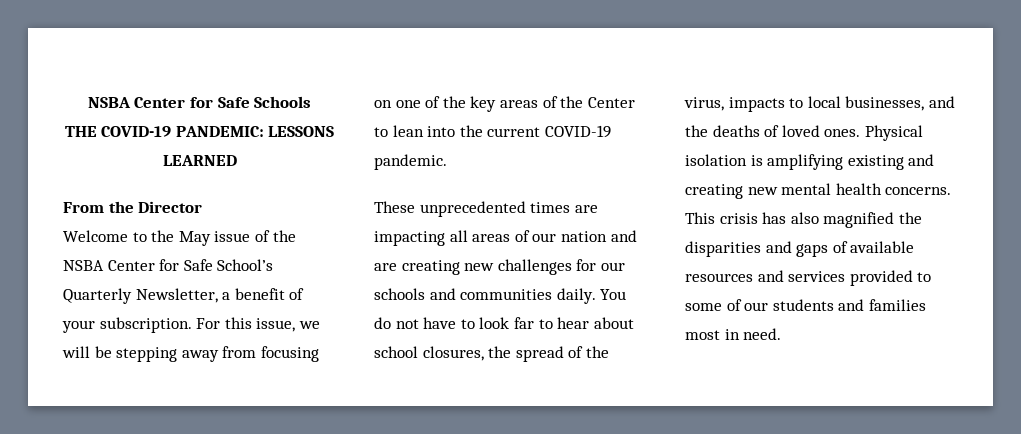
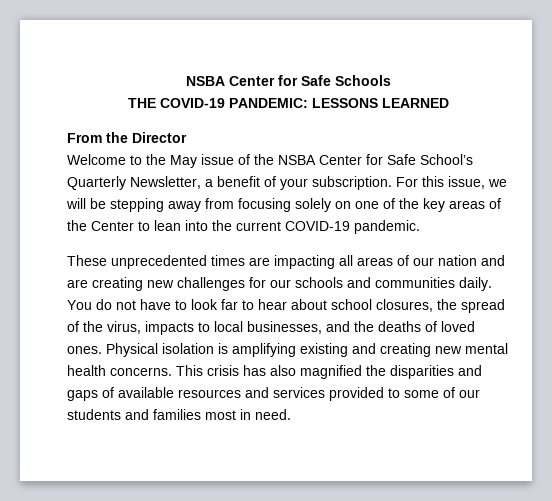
- For this issue, we will be stepping away from focusing on one of the key areas of the Center to lean into the current COVID-19 pandemic.
+ For this issue, we will be stepping away from focusing solely on one of the key areas of the Center to lean into the current COVID-19 pandemic.

